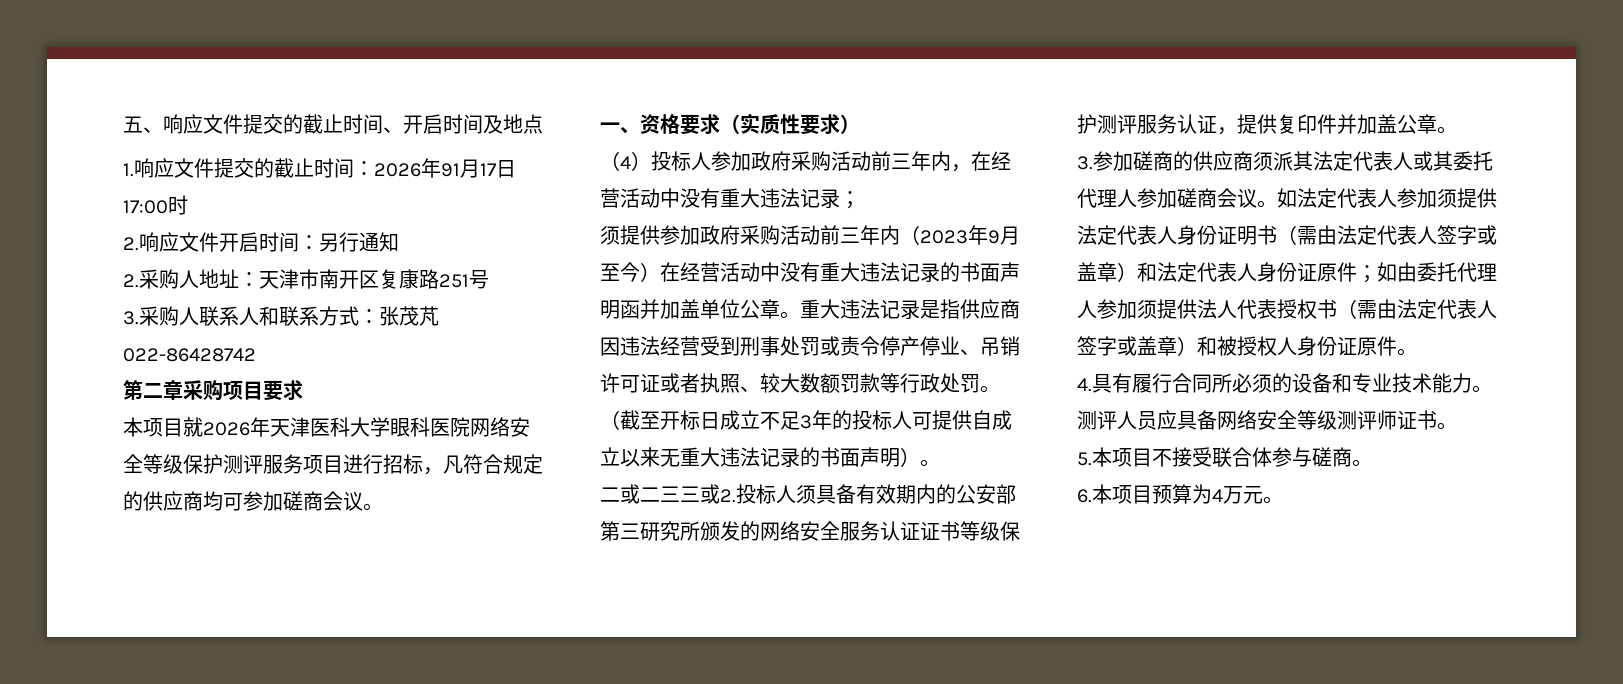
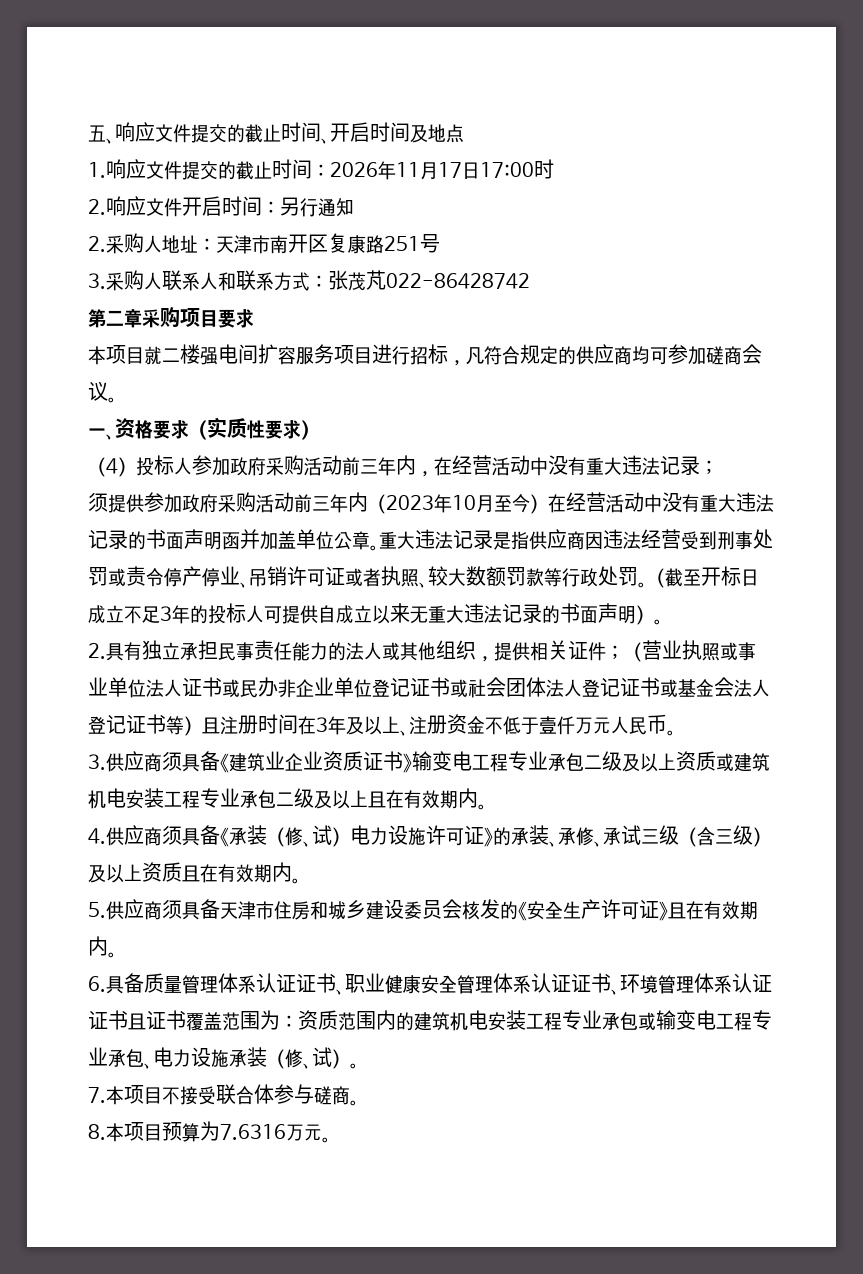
- 1.响应文件提交的截止时间：2026年91月17日17:00时
+ 1.响应文件提交的截止时间：2026年11月17日17:00时
- 本项目就2026年天津医科大学眼科医院网络安全等级保护测评服务项目进行招标，凡符合规定的供应商均可参加磋商会议。
+ 本项目就二楼强电间扩容服务项目进行招标，凡符合规定的供应商均可参加磋商会议。
- 须提供参加政府采购活动前三年内（2023年9月至今）在经营活动中没有重大违法记录的书面声明函并加盖单位公章。
+ 须提供参加政府采购活动前三年内（2023年10月至今）在经营活动中没有重大违法记录的书面声明函并加盖单位公章。
- 二或二三三或2.投标人须具备有效期内的公安部第三研究所颁发的网络安全服务认证证书等级保护测评服务认证，提供复印件并加盖公章。
- 3.参加磋商的供应商须派其法定代表人或其委托代理人参加磋商会议。如法定代表人参加须提供法定代表人身份证明书（需由法定代表人签字或盖章）和法定代表人身份证原件；如由委托代理人参加须提供法人代表授权书（需由法定代表人签字或盖章）和被授权人身份证原件。
- 4.具有履行合同所必须的设备和专业技术能力。测评人员应具备网络安全等级测评师证书。
- 5.本项目不接受联合体参与磋商。
+ 2.具有独立承担民事责任能力的法人或其他组织，提供相关证件；（营业执照或事业单位法人证书或民办非企业单位登记证书或社会团体法人登记证书或基金会法人登记证书等）且注册时间在3年及以上、注册资金不低于壹仟万元人民币。
+ 3.供应商须具备《建筑业企业资质证书》输变电工程专业承包二级及以上资质或建筑机电安装工程专业承包二级及以上且在有效期内。
+ 4.供应商须具备《承装（修、试）电力设施许可证》的承装、承修、承试三级（含三级）及以上资质且在有效期内。
+ 5.供应商须具备天津市住房和城乡建设委员会核发的《安全生产许可证》且在有效期内。
+ 6.具备质量管理体系认证证书、职业健康安全管理体系认证证书、环境管理体系认证证书且证书覆盖范围为：资质范围内的建筑机电安装工程专业承包或输变电工程专业承包、电力设施承装（修、试）。
+ 7.本项目不接受联合体参与磋商。
- 6.本项目预算为4万元。
+ 8.本项目预算为7.6316万元。

